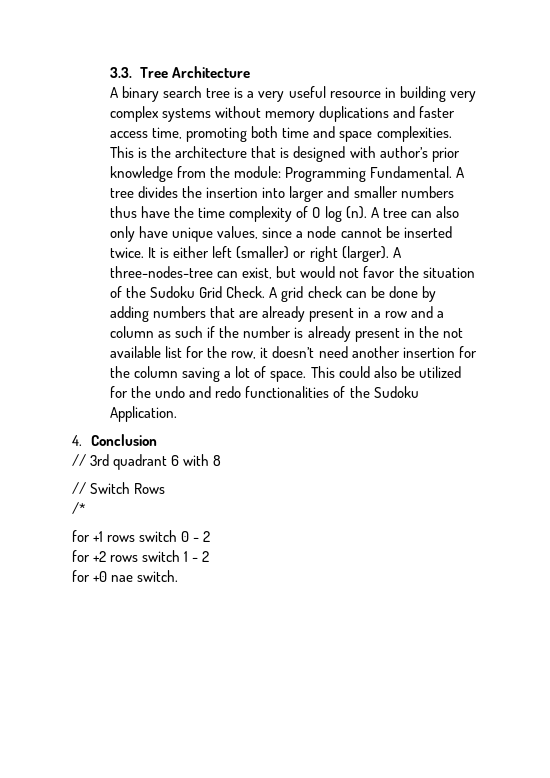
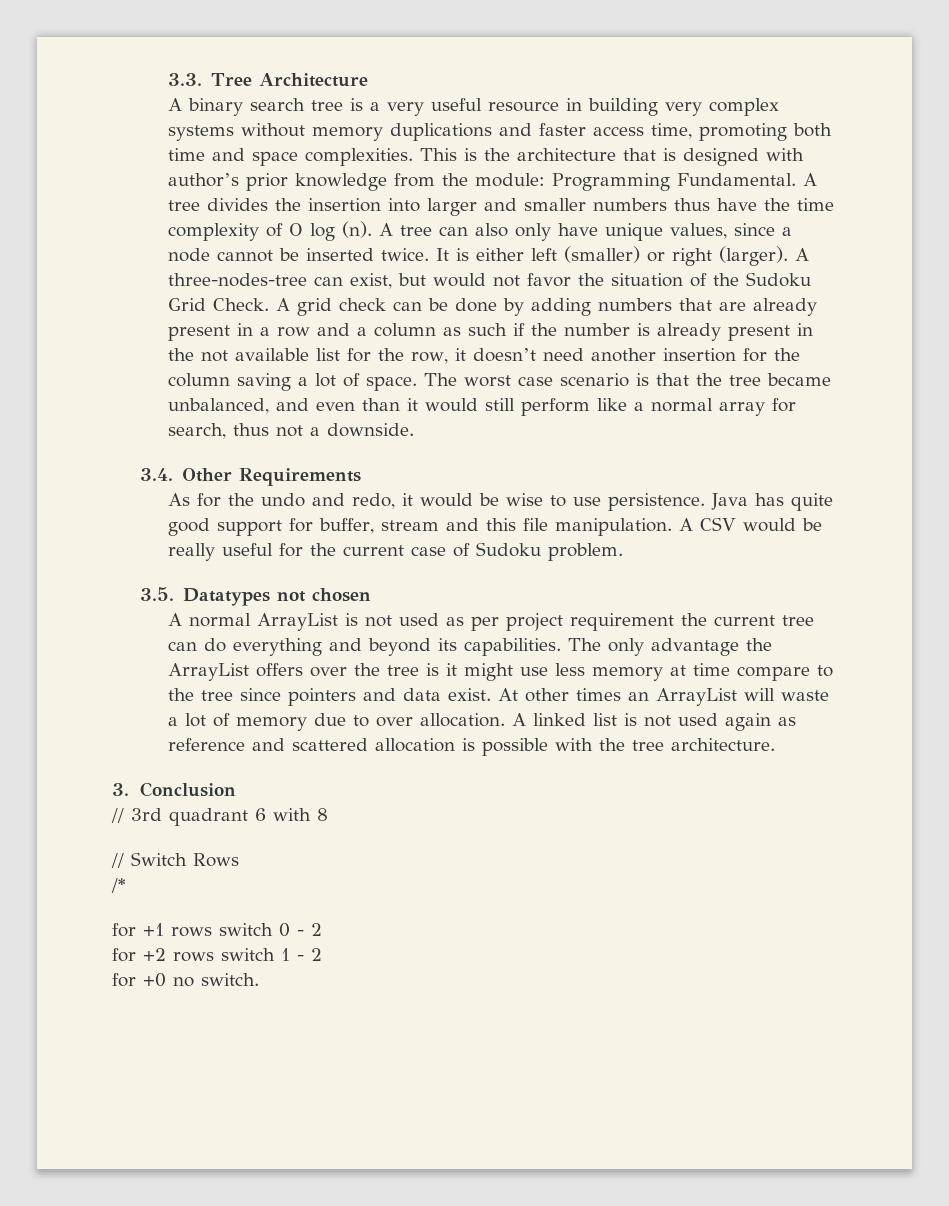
- This could also be utilized for the undo and redo functionalities of the Sudoku Application.
- 4. Conclusion
+ The worst case scenario is that the tree became unbalanced, and even than it would still perform like a normal array for search, thus not a downside.
+ 3.4. Other Requirements
+ As for the undo and redo, it would be wise to use persistence. Java has quite good support for buffer, stream and this file manipulation. A CSV would be really useful for the current case of Sudoku problem.
+ 3.5. Datatypes not chosen
+ A normal ArrayList is not used as per project requirement the current tree can do everything and beyond its capabilities. The only advantage the ArrayList offers over the tree is it might use less memory at time compare to the tree since pointers and data exist. At other times an ArrayList will waste a lot of memory due to over allocation. A linked list is not used again as reference and scattered allocation is possible with the tree architecture.
+ 3. Conclusion
- for +0 nae switch.
+ for +0 no switch.

